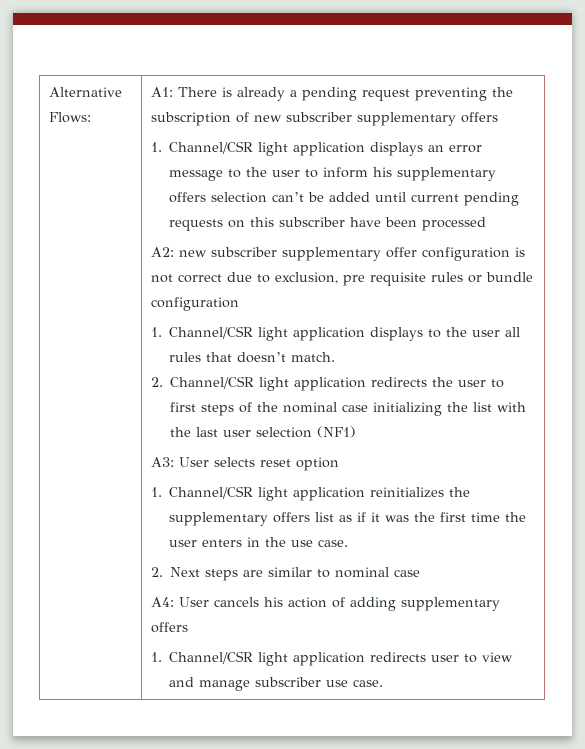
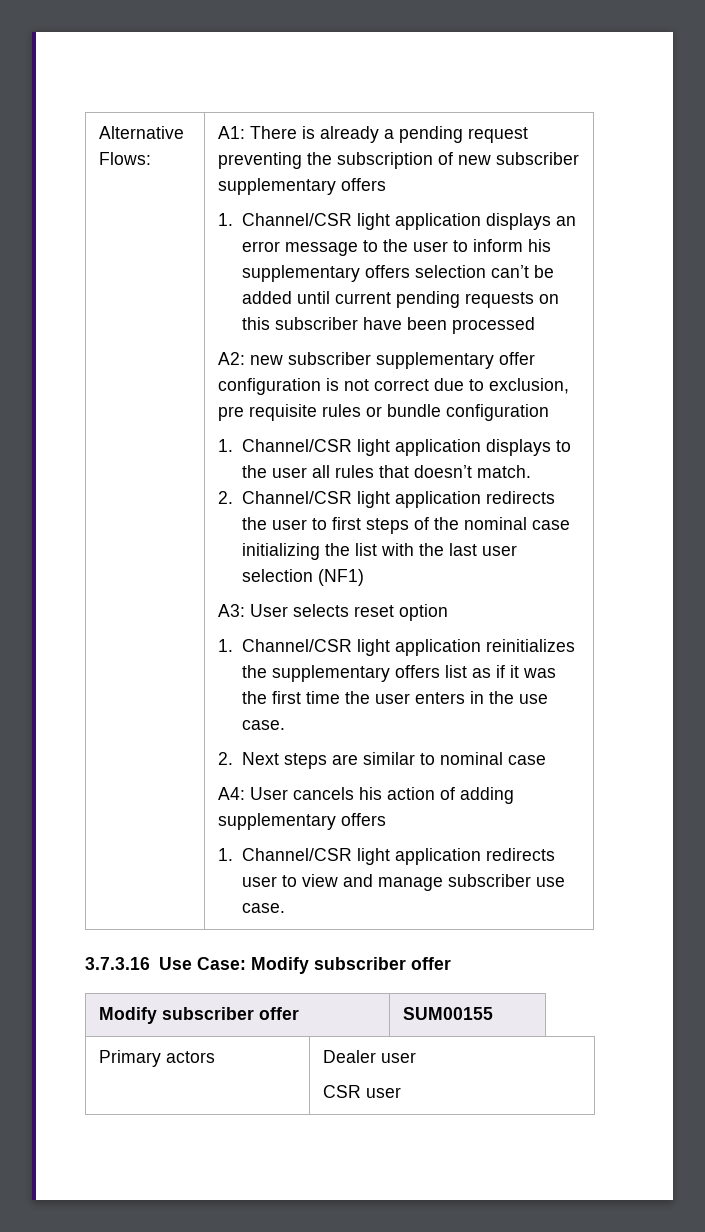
+ 3.7.3.16 Use Case: Modify subscriber offer
+ Modify subscriber offer | SUM00155
+ Primary actors | Dealer user
+ CSR user

